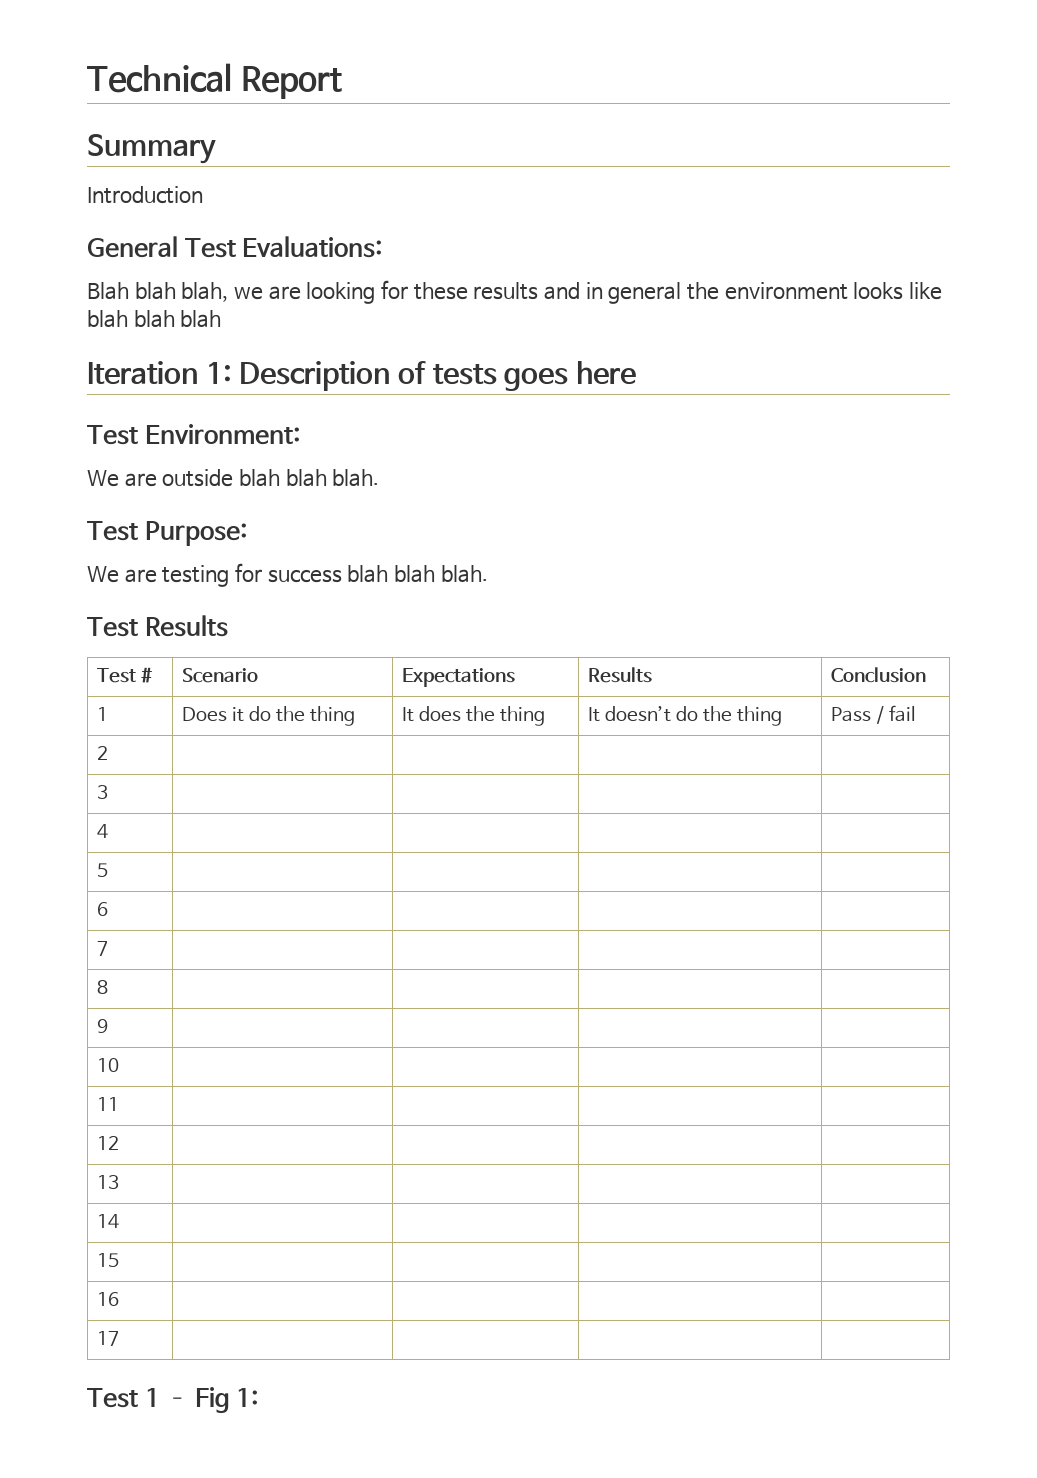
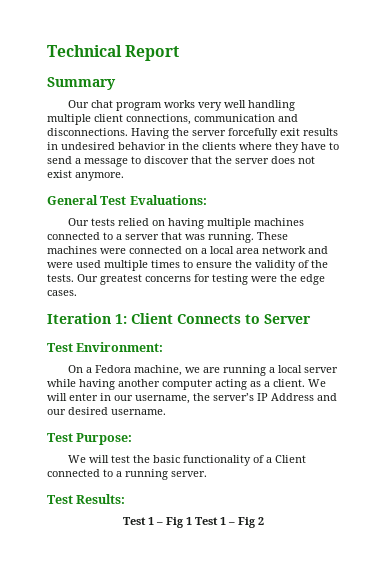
- Introduction
+ Our chat program works very well handling multiple client connections, communication and disconnections. Having the server forcefully exit results in undesired behavior in the clients where they have to send a message to discover that the server does not exist anymore.
  General Test Evaluations:
- Blah blah blah, we are looking for these results and in general the environment looks like blah blah blah
- Iteration 1: Description of tests goes here
+ Our tests relied on having multiple machines connected to a server that was running. These machines were connected on a local area network and were used multiple times to ensure the validity of the tests. Our greatest concerns for testing were the edge cases.
+ Iteration 1: Client Connects to Server
  Test Environment:
- We are outside blah blah blah.
+ On a Fedora machine, we are running a local server while having another computer acting as a client. We will enter in our username, the server’s IP Address and our desired username.
  Test Purpose:
- We are testing for success blah blah blah.
- Test Results
- Test # | Scenario | Expectations | Results | Conclusion
- 1 | Does it do the thing | It does the thing | It doesn’t do the thing | Pass / fail
- 2 | | | |
- 3 | | | |
- 4 | | | |
- 5 | | | |
- 6 | | | |
- 7 | | | |
- 8 | | | |
- 9 | | | |
- 10 | | | |
- 11 | | | |
- 12 | | | |
- 13 | | | |
- 14 | | | |
- 15 | | | |
- 16 | | | |
- 17 | | | |
- Test 1 – Fig 1:
+ We will test the basic functionality of a Client connected to a running server.
+ Test Results:
+ Test 1 – Fig 1 Test 1 – Fig 2

